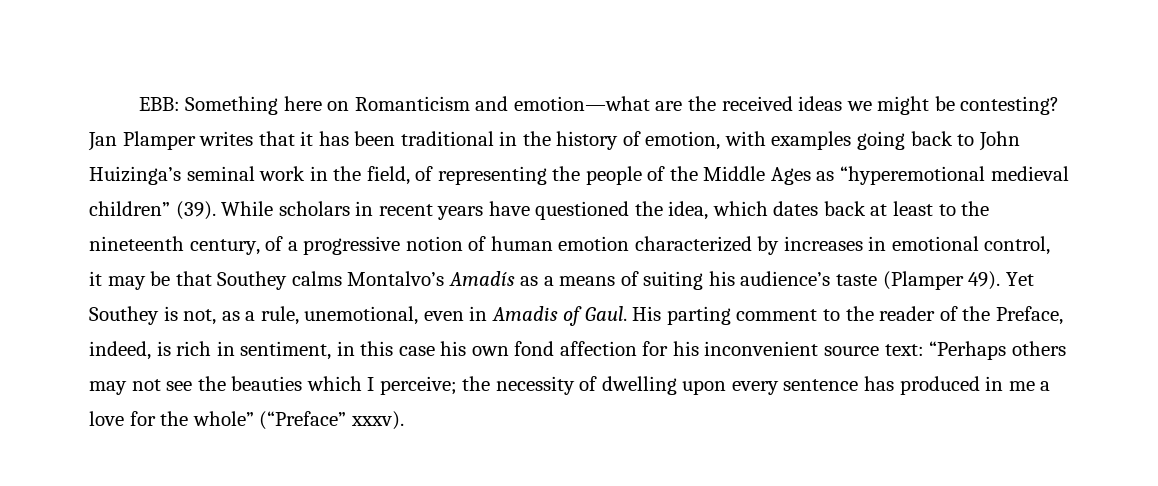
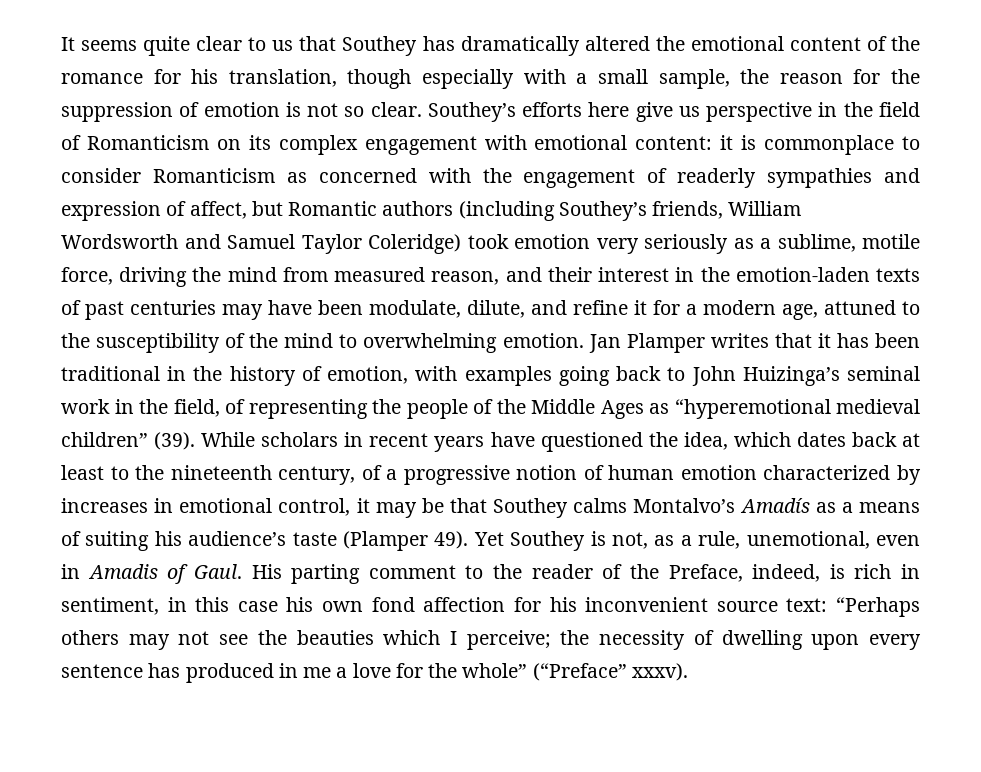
- EBB: Something here on Romanticism and emotion—what are the received ideas we might be contesting?
+ It seems quite clear to us that Southey has dramatically altered the emotional content of the romance for his translation, though especially with a small sample, the reason for the suppression of emotion is not so clear. Southey’s efforts here give us perspective in the field of Romanticism on its complex engagement with emotional content: it is commonplace to consider Romanticism as concerned with the engagement of readerly sympathies and expression of affect, but Romantic authors (including Southey’s friends, William Wordsworth and Samuel Taylor Coleridge) took emotion very seriously as a sublime, motile force, driving the mind from measured reason, and their interest in the emotion-laden texts of past centuries may have been modulate, dilute, and refine it for a modern age, attuned to the susceptibility of the mind to overwhelming emotion.

